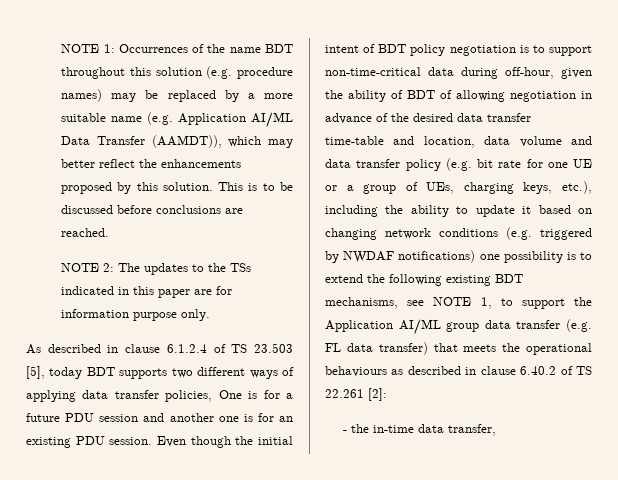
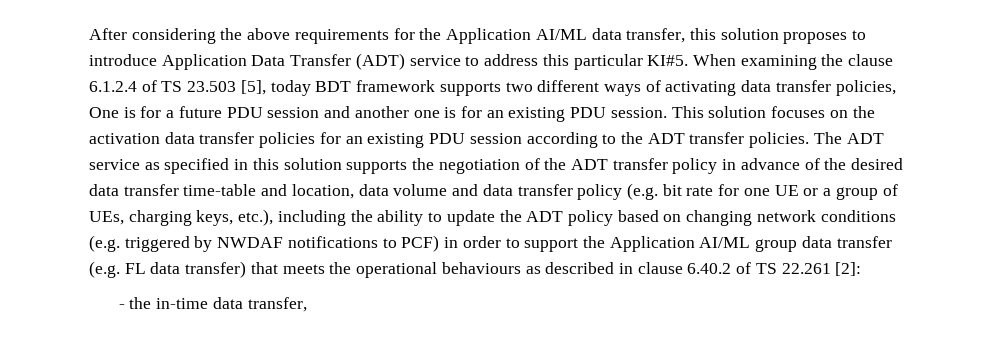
- NOTE 1: Occurrences of the name BDT throughout this solution (e.g. procedure names) may be replaced by a more suitable name (e.g. Application AI/ML Data Transfer (AAMDT)), which may better reflect the enhancements proposed by this solution. This is to be discussed before conclusions are reached.
- NOTE 2: The updates to the TSs indicated in this paper are for information purpose only.
- As described in clause 6.1.2.4 of TS 23.503 [5], today BDT supports two different ways of applying data transfer policies, One is for a future PDU session and another one is for an existing PDU session.
+ After considering the above requirements for the Application AI/ML data transfer, this solution proposes to introduce Application Data Transfer (ADT) service to address this particular KI#5. When examining the clause 6.1.2.4 of TS 23.503 [5], today BDT framework supports two different ways of activating data transfer policies, One is for a future PDU session and another one is for an existing PDU session.
- Even though the initial intent of BDT policy negotiation is to support non-time-critical data during off-hour, given the ability of BDT of allowing negotiation in advance of the desired data transfer time-table and location, data volume and data transfer policy (e.g. bit rate for one UE or a group of UEs, charging keys, etc.), including the ability to update it based on changing network conditions (e.g. triggered by NWDAF notifications) one possibility is to extend the following existing BDT mechanisms, see NOTE 1, to support the Application AI/ML group data transfer (e.g. FL data transfer) that meets the operational behaviours as described in clause 6.40.2 of TS 22.261 [2]:
+ This solution focuses on the activation data transfer policies for an existing PDU session according to the ADT transfer policies. The ADT service as specified in this solution supports the negotiation of the ADT transfer policy in advance of the desired data transfer time-table and location, data volume and data transfer policy (e.g. bit rate for one UE or a group of UEs, charging keys, etc.), including the ability to update the ADT policy based on changing network conditions (e.g. triggered by NWDAF notifications to PCF) in order to support the Application AI/ML group data transfer (e.g. FL data transfer) that meets the operational behaviours as described in clause 6.40.2 of TS 22.261 [2]:

